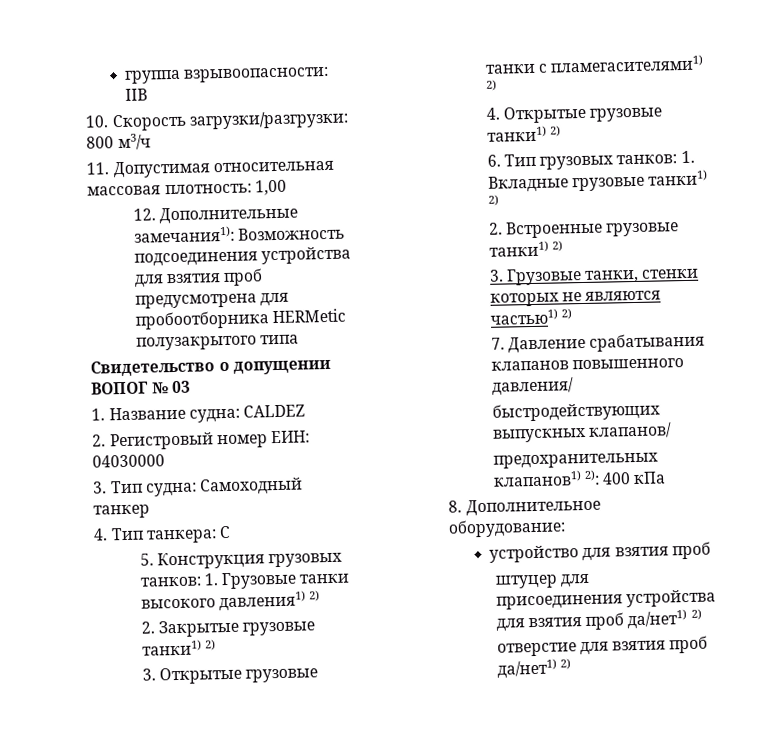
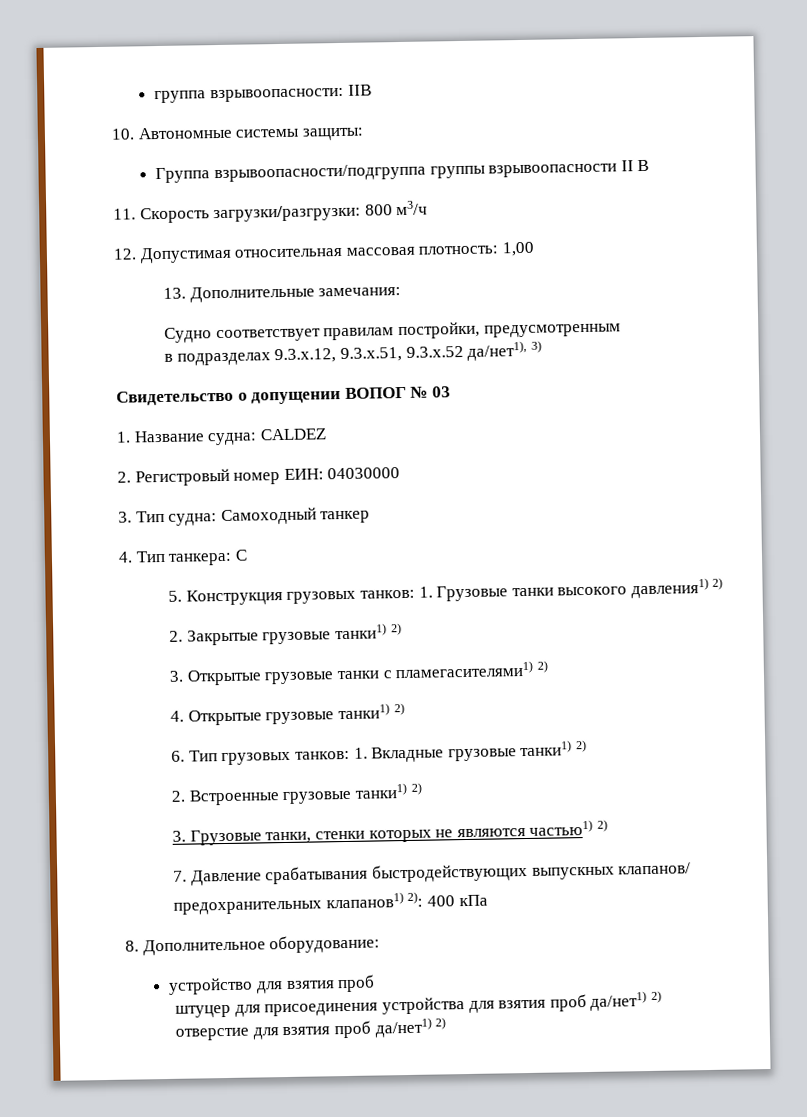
- 10. Скорость загрузки/разгрузки: 800 м3/ч
+ 10. Автономные системы защиты:
+ Группа взрывоопасности/подгруппа группы взрывоопасности II B
+ 11. Скорость загрузки/разгрузки: 800 м3/ч
- 11. Допустимая относительная массовая плотность: 1,00
+ 12. Допустимая относительная массовая плотность: 1,00
- 12. Дополнительные замечания1): Возможность подсоединения устройства для взятия проб предусмотрена для пробоотборника HERMetic полузакрытого типа
+ 13. Дополнительные замечания:
+ Судно соответствует правилам постройки, предусмотренным
+ в подразделах 9.3.x.12, 9.3.x.51, 9.3.x.52 да/нет1), 3)
- 7. Давление срабатывания клапанов повышенного давления/
- быстродействующих выпускных клапанов/
+ 7. Давление срабатывания быстродействующих выпускных клапанов/

